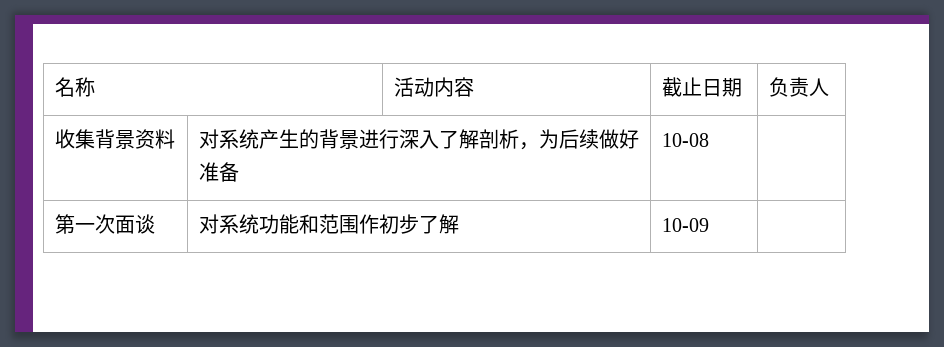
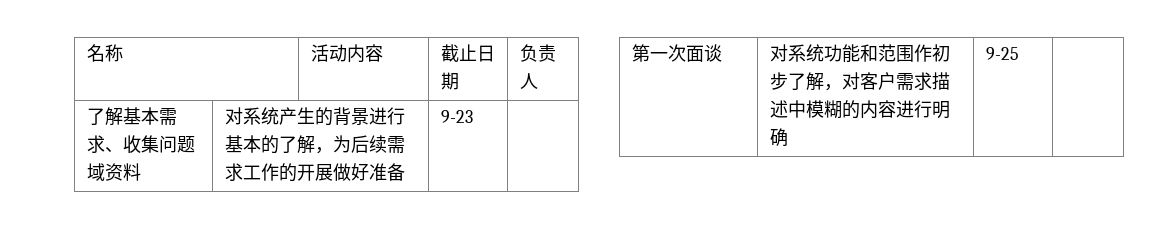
- 收集背景资料 | 对系统产生的背景进行深入了解剖析，为后续做好准备 | 10-08 |
+ 了解基本需求、收集问题域资料 | 对系统产生的背景进行基本的了解，为后续需求工作的开展做好准备 | 9-23 |
- 第一次面谈 | 对系统功能和范围作初步了解 | 10-09 |
+ 第一次面谈 | 对系统功能和范围作初步了解，对客户需求描述中模糊的内容进行明确 | 9-25 |

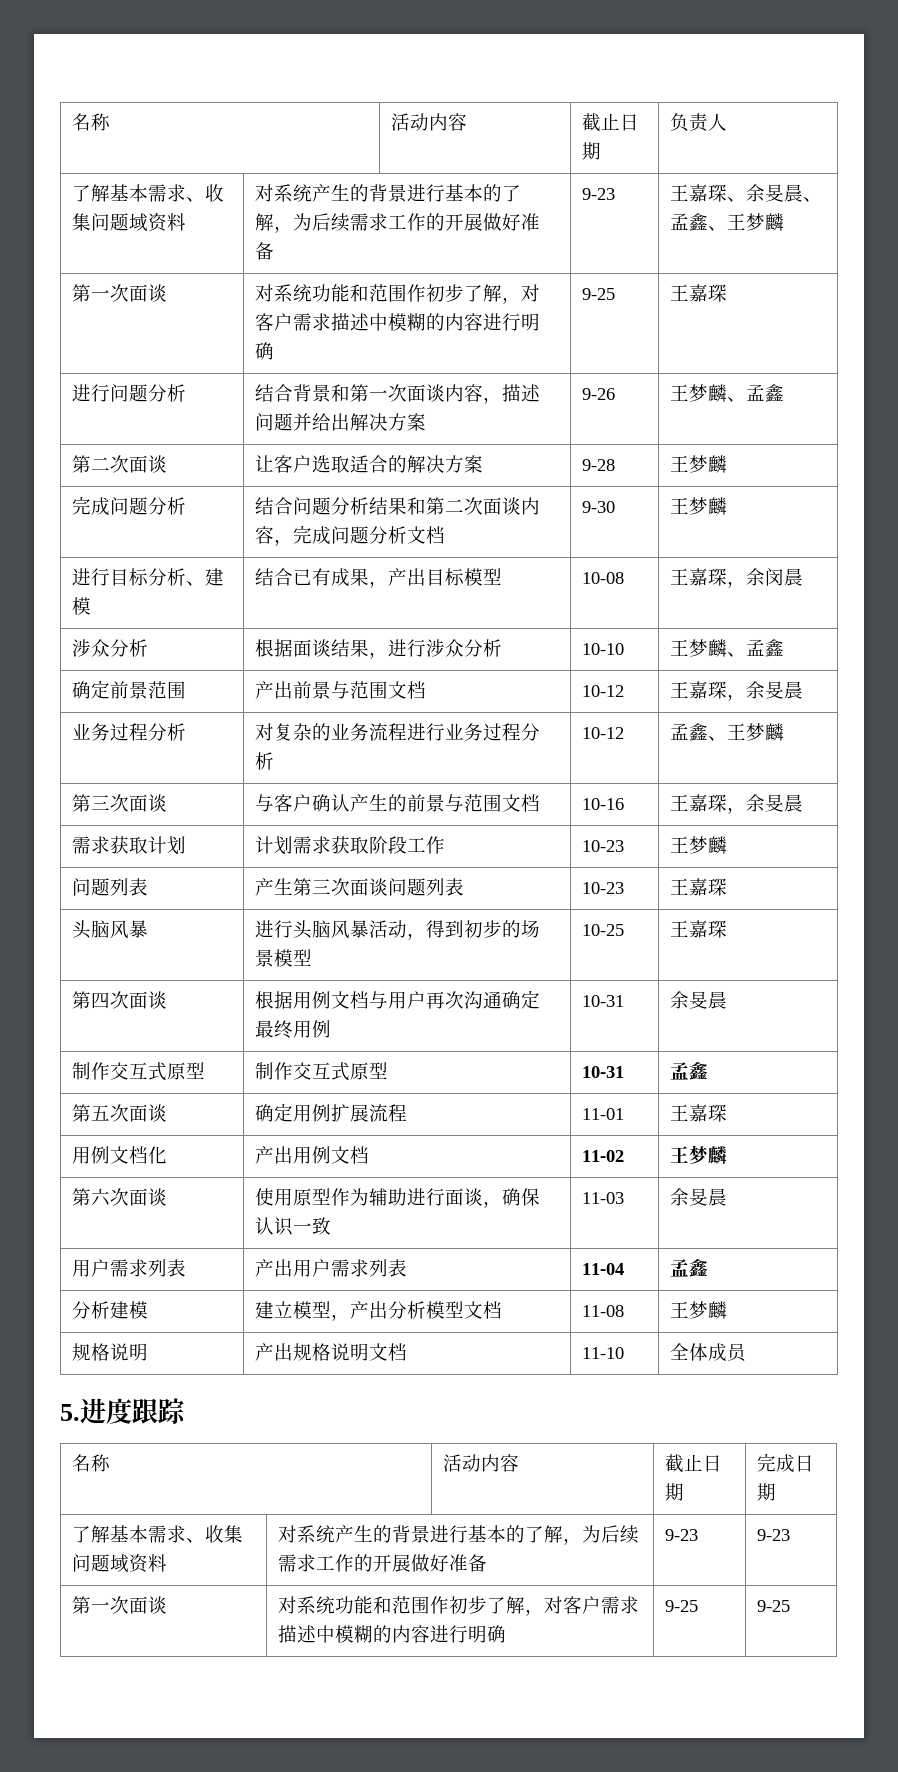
- 了解基本需求、收集问题域资料 | 对系统产生的背景进行基本的了解，为后续需求工作的开展做好准备 | 9-23 |
+ 了解基本需求、收集问题域资料 | 对系统产生的背景进行基本的了解，为后续需求工作的开展做好准备 | 9-23 | 王嘉琛、余旻晨、孟鑫、王梦麟
- 第一次面谈 | 对系统功能和范围作初步了解，对客户需求描述中模糊的内容进行明确 | 9-25 |
+ 第一次面谈 | 对系统功能和范围作初步了解，对客户需求描述中模糊的内容进行明确 | 9-25 | 王嘉琛
+ 进行问题分析 | 结合背景和第一次面谈内容，描述问题并给出解决方案 | 9-26 | 王梦麟、孟鑫
+ 第二次面谈 | 让客户选取适合的解决方案 | 9-28 | 王梦麟
+ 完成问题分析 | 结合问题分析结果和第二次面谈内容，完成问题分析文档 | 9-30 | 王梦麟
+ 进行目标分析、建模 | 结合已有成果，产出目标模型 | 10-08 | 王嘉琛，余闵晨
+ 涉众分析 | 根据面谈结果，进行涉众分析 | 10-10 | 王梦麟、孟鑫
+ 确定前景范围 | 产出前景与范围文档 | 10-12 | 王嘉琛，余旻晨
+ 业务过程分析 | 对复杂的业务流程进行业务过程分析 | 10-12 | 孟鑫、王梦麟
+ 第三次面谈 | 与客户确认产生的前景与范围文档 | 10-16 | 王嘉琛，余旻晨
+ 需求获取计划 | 计划需求获取阶段工作 | 10-23 | 王梦麟
+ 问题列表 | 产生第三次面谈问题列表 | 10-23 | 王嘉琛
+ 头脑风暴 | 进行头脑风暴活动，得到初步的场景模型 | 10-25 | 王嘉琛
+ 第四次面谈 | 根据用例文档与用户再次沟通确定最终用例 | 10-31 | 余旻晨
+ 制作交互式原型 | 制作交互式原型 | 10-31 | 孟鑫
+ 第五次面谈 | 确定用例扩展流程 | 11-01 | 王嘉琛
+ 用例文档化 | 产出用例文档 | 11-02 | 王梦麟
+ 第六次面谈 | 使用原型作为辅助进行面谈，确保认识一致 | 11-03 | 余旻晨
+ 用户需求列表 | 产出用户需求列表 | 11-04 | 孟鑫
+ 分析建模 | 建立模型，产出分析模型文档 | 11-08 | 王梦麟
+ 规格说明 | 产出规格说明文档 | 11-10 | 全体成员
+ 5.进度跟踪
+ 名称 | 活动内容 | 截止日期 | 完成日期
+ 了解基本需求、收集问题域资料 | 对系统产生的背景进行基本的了解，为后续需求工作的开展做好准备 | 9-23 | 9-23
+ 第一次面谈 | 对系统功能和范围作初步了解，对客户需求描述中模糊的内容进行明确 | 9-25 | 9-25

